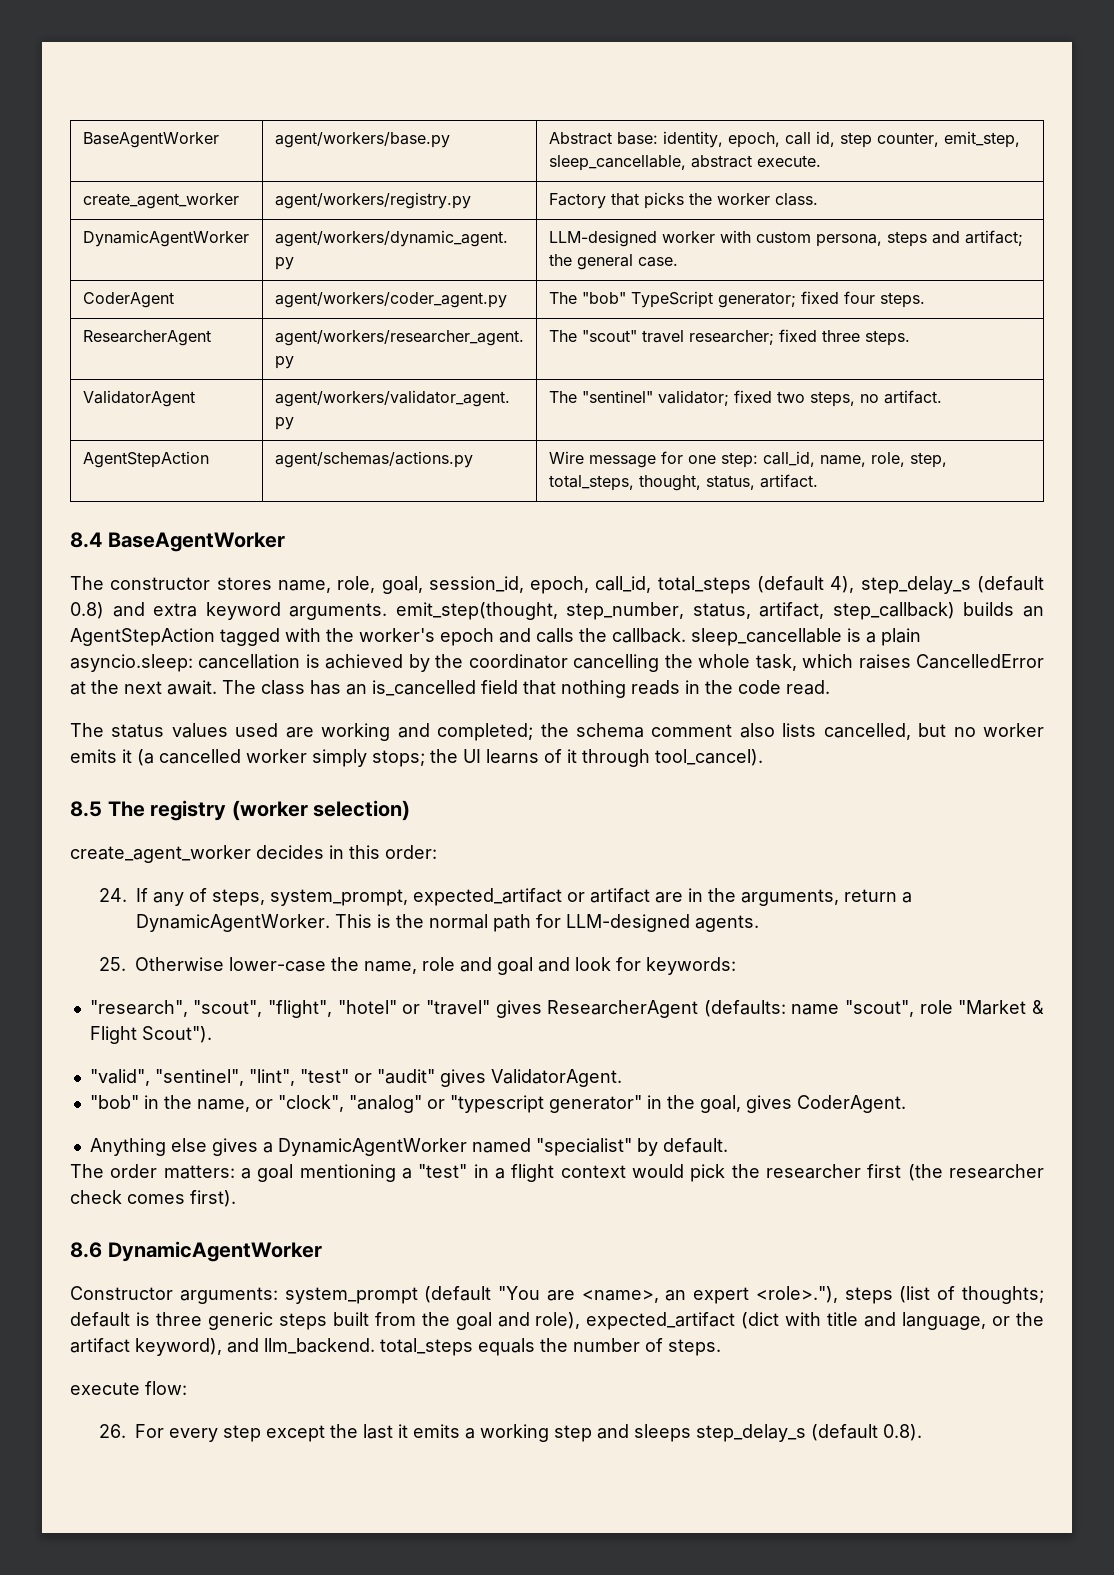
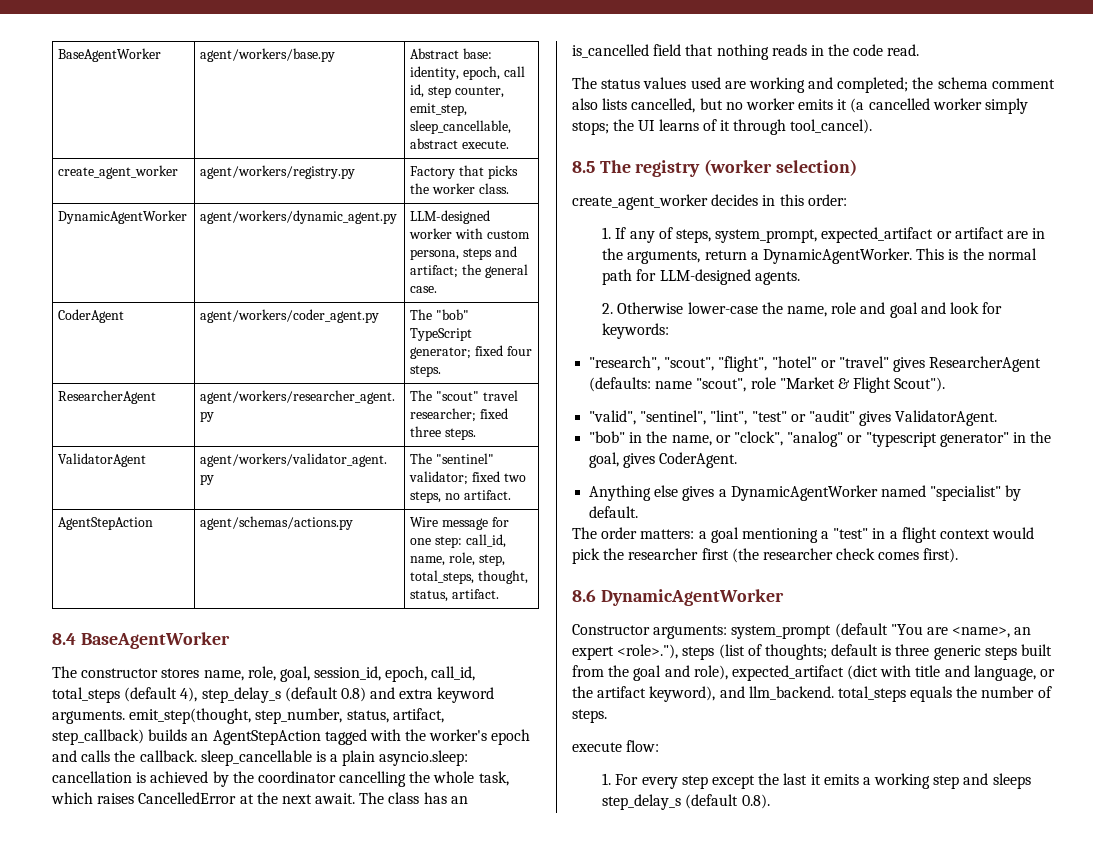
- 24. If any of steps, system_prompt, expected_artifact or artifact are in the arguments, return a DynamicAgentWorker.
+ 1. If any of steps, system_prompt, expected_artifact or artifact are in the arguments, return a DynamicAgentWorker.
- 25. Otherwise lower-case the name, role and goal and look for keywords:
+ 2. Otherwise lower-case the name, role and goal and look for keywords:
- 26. For every step except the last it emits a working step and sleeps step_delay_s (default 0.8).
+ 1. For every step except the last it emits a working step and sleeps step_delay_s (default 0.8).

